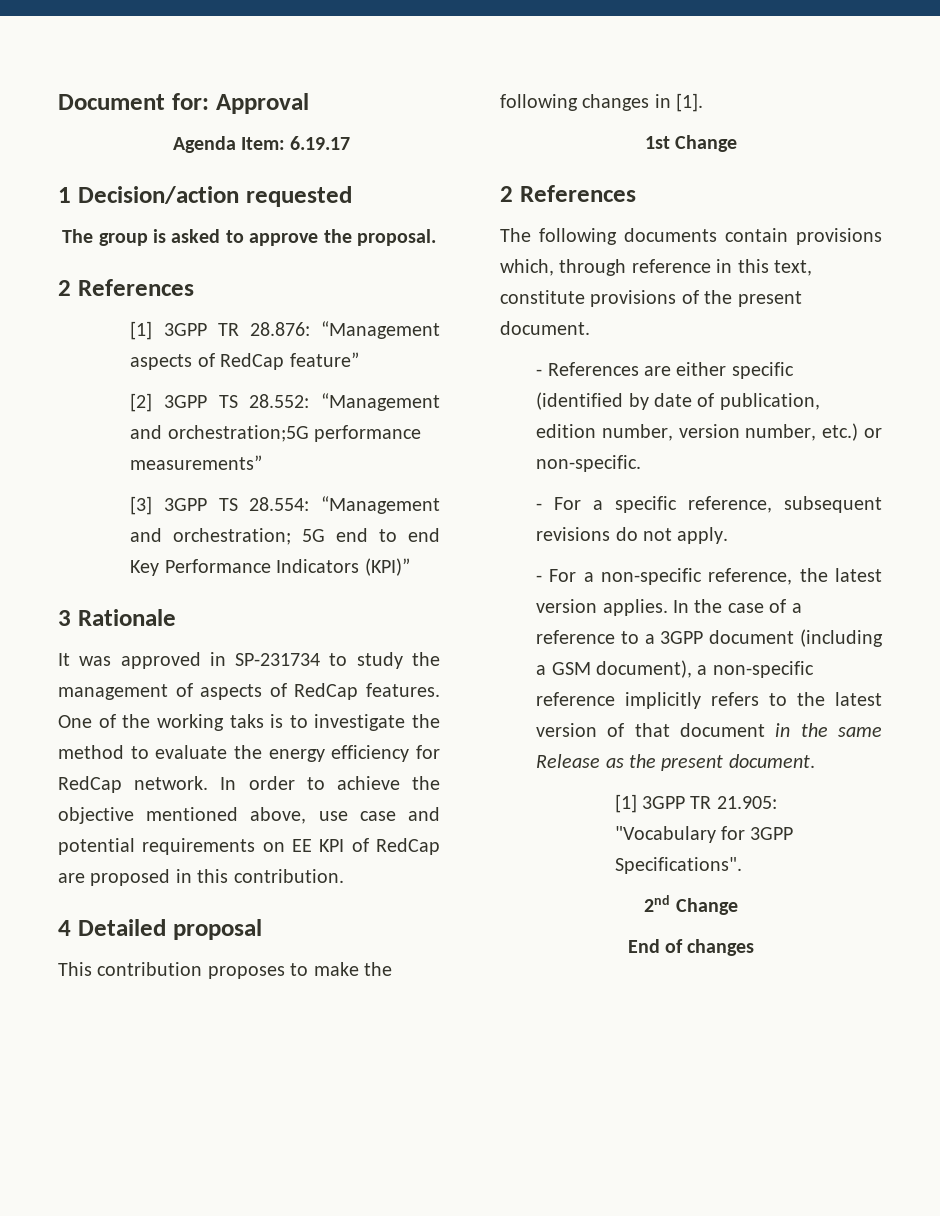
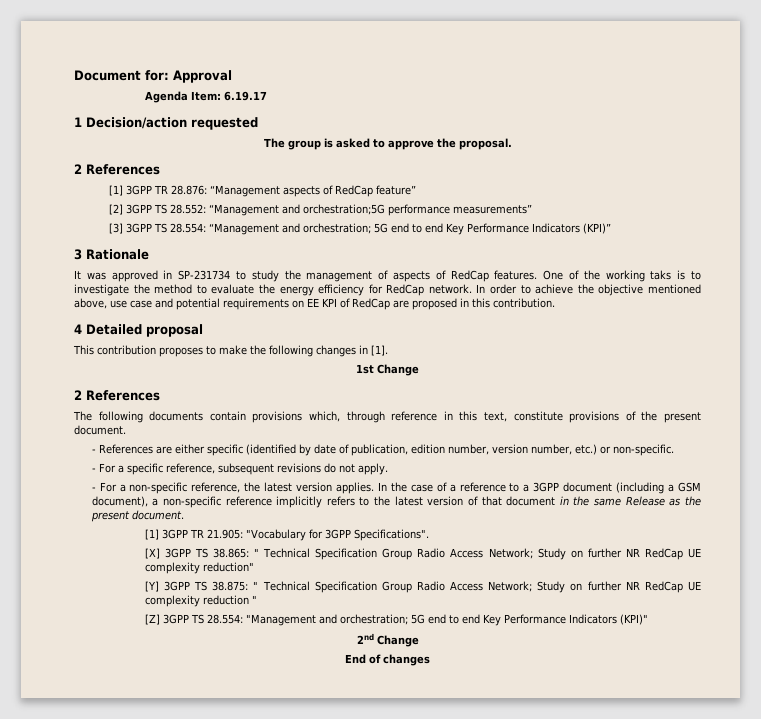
+ [X] 3GPP TS 38.865: " Technical Specification Group Radio Access Network; Study on further NR RedCap UE complexity reduction"
+ [Y] 3GPP TS 38.875: " Technical Specification Group Radio Access Network; Study on further NR RedCap UE complexity reduction "
+ [Z] 3GPP TS 28.554: "Management and orchestration; 5G end to end Key Performance Indicators (KPI)"

